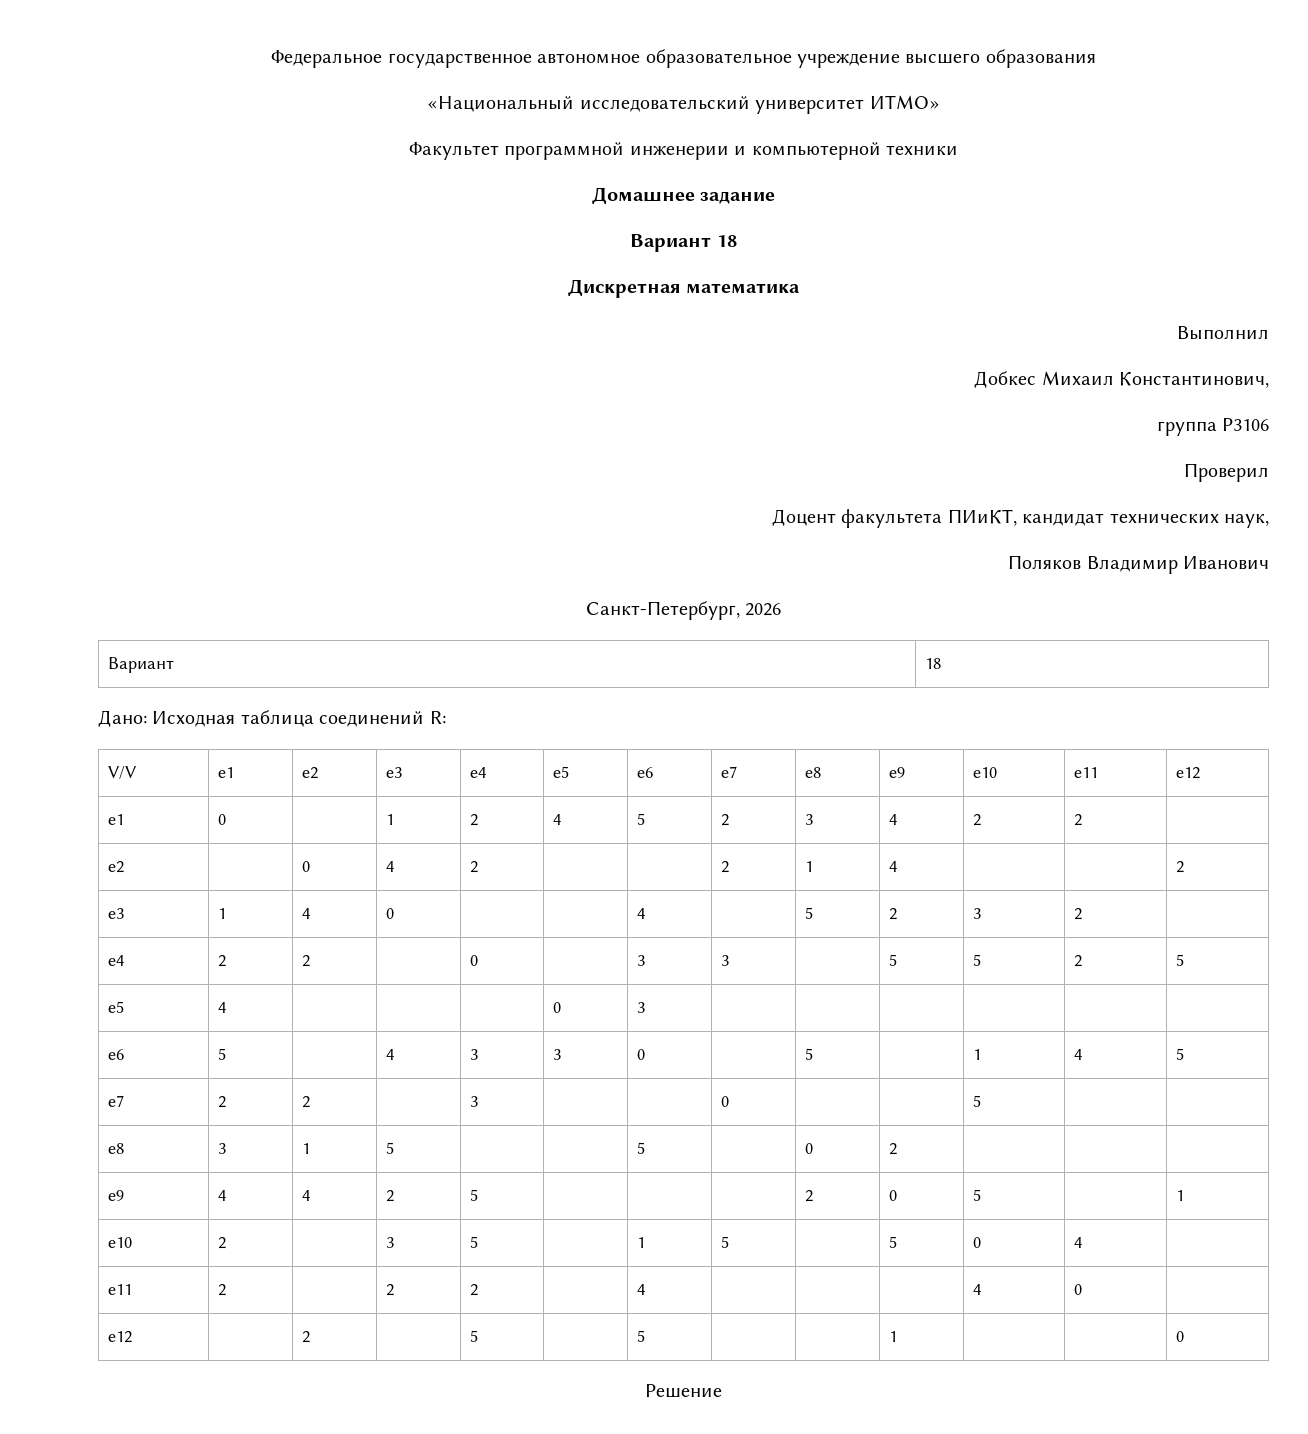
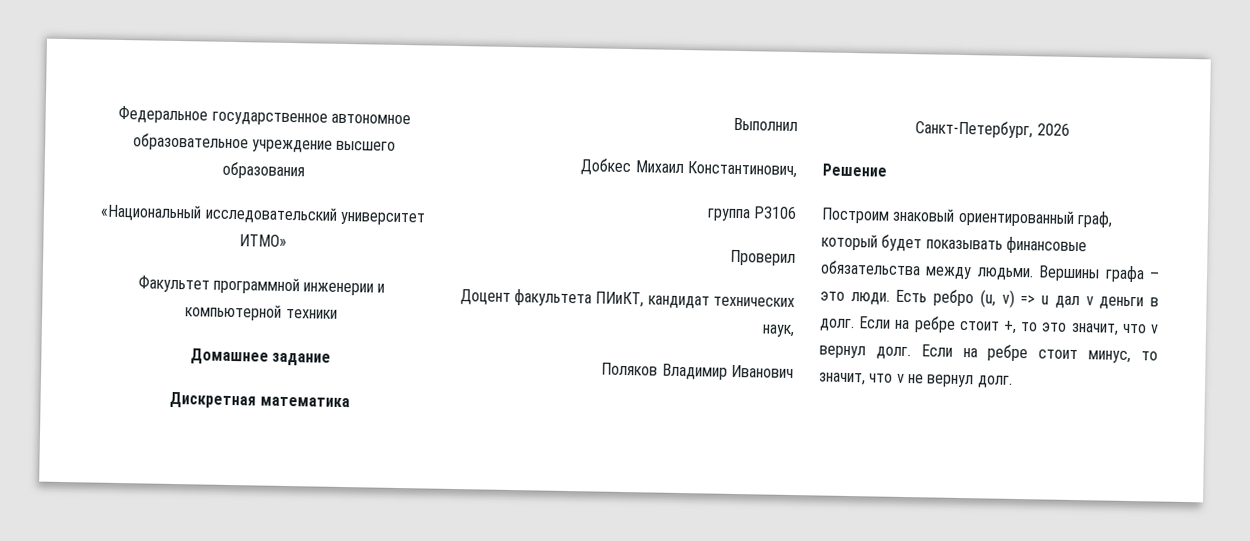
- Вариант 18
- Вариант | 18
- Дано: Исходная таблица соединений R:
- V/V | e1 | e2 | e3 | e4 | e5 | e6 | e7 | e8 | e9 | e10 | e11 | e12
- e1 | 0 | | 1 | 2 | 4 | 5 | 2 | 3 | 4 | 2 | 2 |
- e2 | | 0 | 4 | 2 | | | 2 | 1 | 4 | | | 2
- e3 | 1 | 4 | 0 | | | 4 | | 5 | 2 | 3 | 2 |
- e4 | 2 | 2 | | 0 | | 3 | 3 | | 5 | 5 | 2 | 5
- e5 | 4 | | | | 0 | 3 | | | | | |
- e6 | 5 | | 4 | 3 | 3 | 0 | | 5 | | 1 | 4 | 5
- e7 | 2 | 2 | | 3 | | | 0 | | | 5 | |
- e8 | 3 | 1 | 5 | | | 5 | | 0 | 2 | | |
- e9 | 4 | 4 | 2 | 5 | | | | 2 | 0 | 5 | | 1
- e10 | 2 | | 3 | 5 | | 1 | 5 | | 5 | 0 | 4 |
- e11 | 2 | | 2 | 2 | | 4 | | | | 4 | 0 |
- e12 | | 2 | | 5 | | 5 | | | 1 | | | 0
  Решение
+ Построим знаковый ориентированный граф, который будет показывать финансовые обязательства между людьми. Вершины графа – это люди. Есть ребро (u, v) => u дал v деньги в долг. Если на ребре стоит +, то это значит, что v вернул долг. Если на ребре стоит минус, то значит, что v не вернул долг.

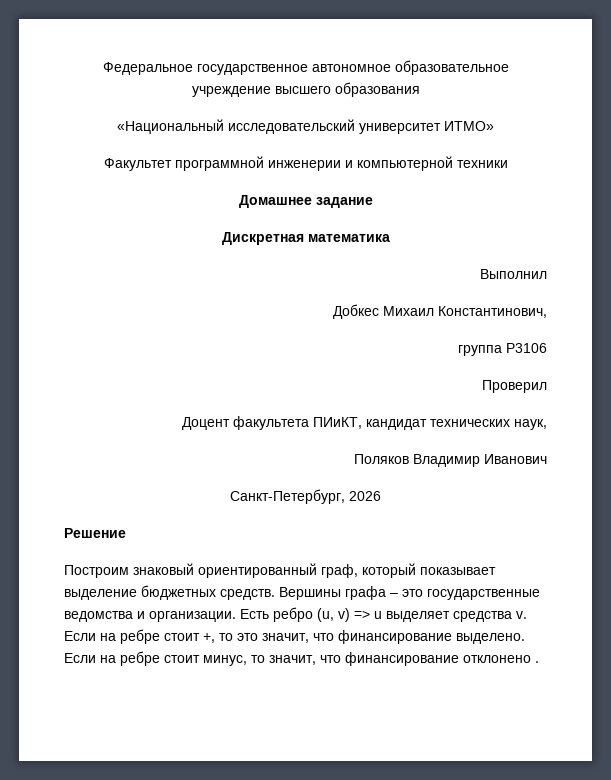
- Построим знаковый ориентированный граф, который будет показывать финансовые обязательства между людьми. Вершины графа – это люди.
+ Построим знаковый ориентированный граф, который показывает выделение бюджетных средств. Вершины графа – это государственные ведомства и организации.
- Есть ребро (u, v) => u дал v деньги в долг.
+ Есть ребро (u, v) => u выделяет средства v.
- Если на ребре стоит +, то это значит, что v вернул долг.
+ Если на ребре стоит +, то это значит, что финансирование выделено.
- Если на ребре стоит минус, то значит, что v не вернул долг.
+ Если на ребре стоит минус, то значит, что финансирование отклонено .

